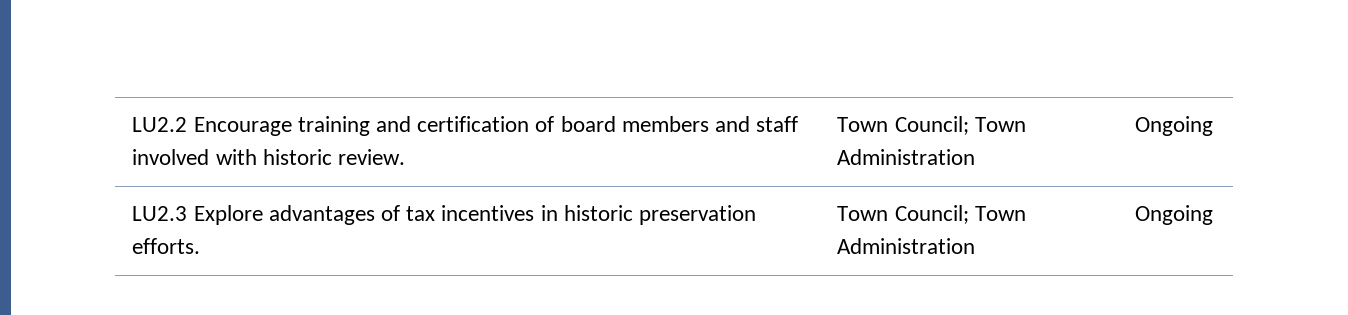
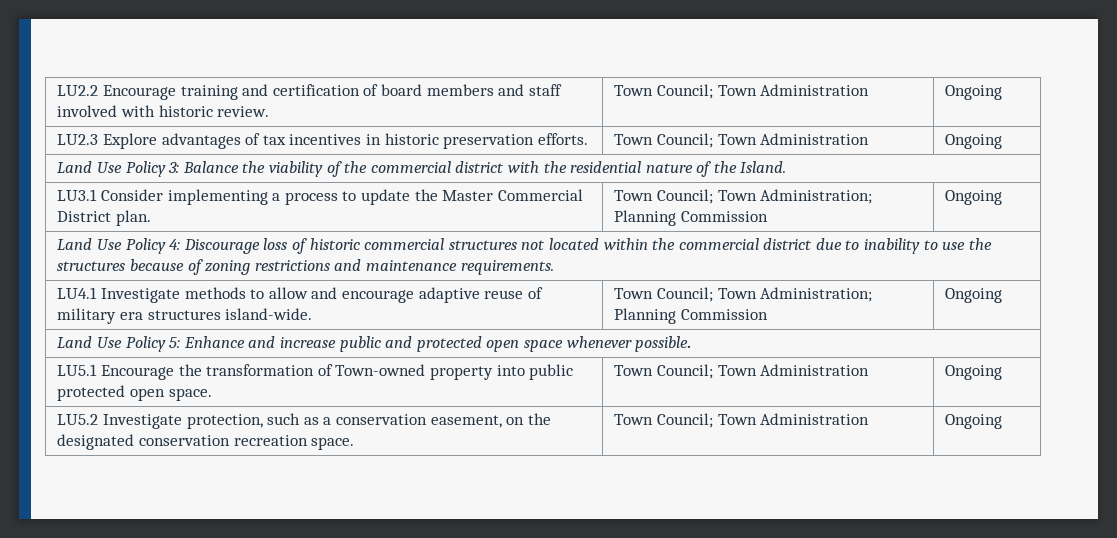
+ Land Use Policy 3: Balance the viability of the commercial district with the residential nature of the Island.
+ LU3.1 Consider implementing a process to update the Master Commercial District plan. | Town Council; Town Administration; Planning Commission | Ongoing
+ Land Use Policy 4: Discourage loss of historic commercial structures not located within the commercial district due to inability to use the structures because of zoning restrictions and maintenance requirements.
+ LU4.1 Investigate methods to allow and encourage adaptive reuse of military era structures island-wide. | Town Council; Town Administration; Planning Commission | Ongoing
+ Land Use Policy 5: Enhance and increase public and protected open space whenever possible.
+ LU5.1 Encourage the transformation of Town-owned property into public protected open space. | Town Council; Town Administration | Ongoing
+ LU5.2 Investigate protection, such as a conservation easement, on the designated conservation recreation space. | Town Council; Town Administration | Ongoing

